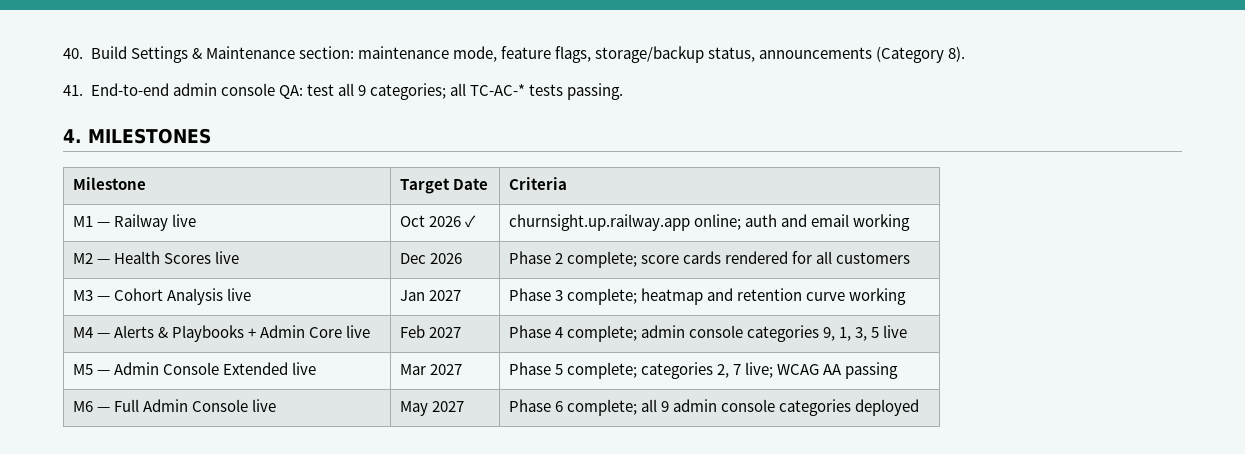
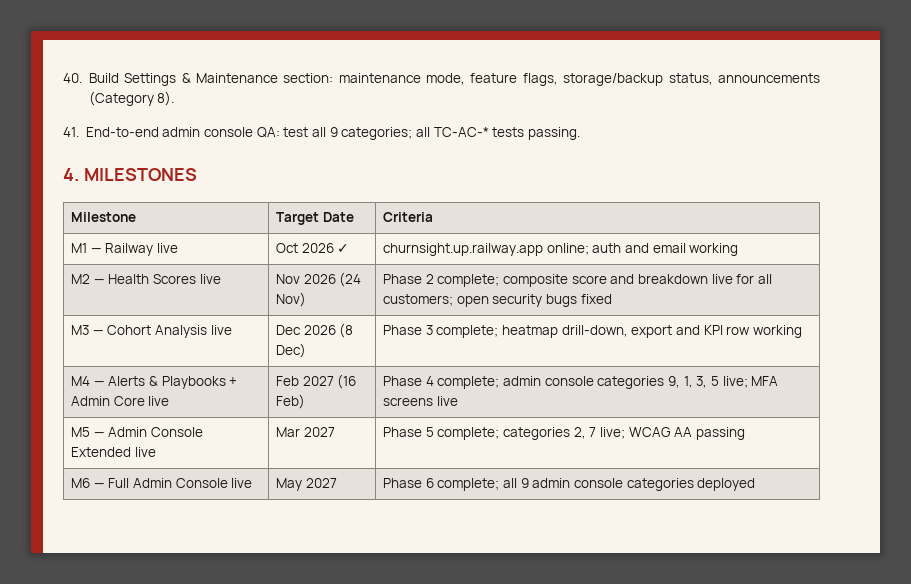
- M2 — Health Scores live | Dec 2026 | Phase 2 complete; score cards rendered for all customers
+ M2 — Health Scores live | Nov 2026 (24 Nov) | Phase 2 complete; composite score and breakdown live for all customers; open security bugs fixed
- M3 — Cohort Analysis live | Jan 2027 | Phase 3 complete; heatmap and retention curve working
+ M3 — Cohort Analysis live | Dec 2026 (8 Dec) | Phase 3 complete; heatmap drill-down, export and KPI row working
- M4 — Alerts & Playbooks + Admin Core live | Feb 2027 | Phase 4 complete; admin console categories 9, 1, 3, 5 live
+ M4 — Alerts & Playbooks + Admin Core live | Feb 2027 (16 Feb) | Phase 4 complete; admin console categories 9, 1, 3, 5 live; MFA screens live

